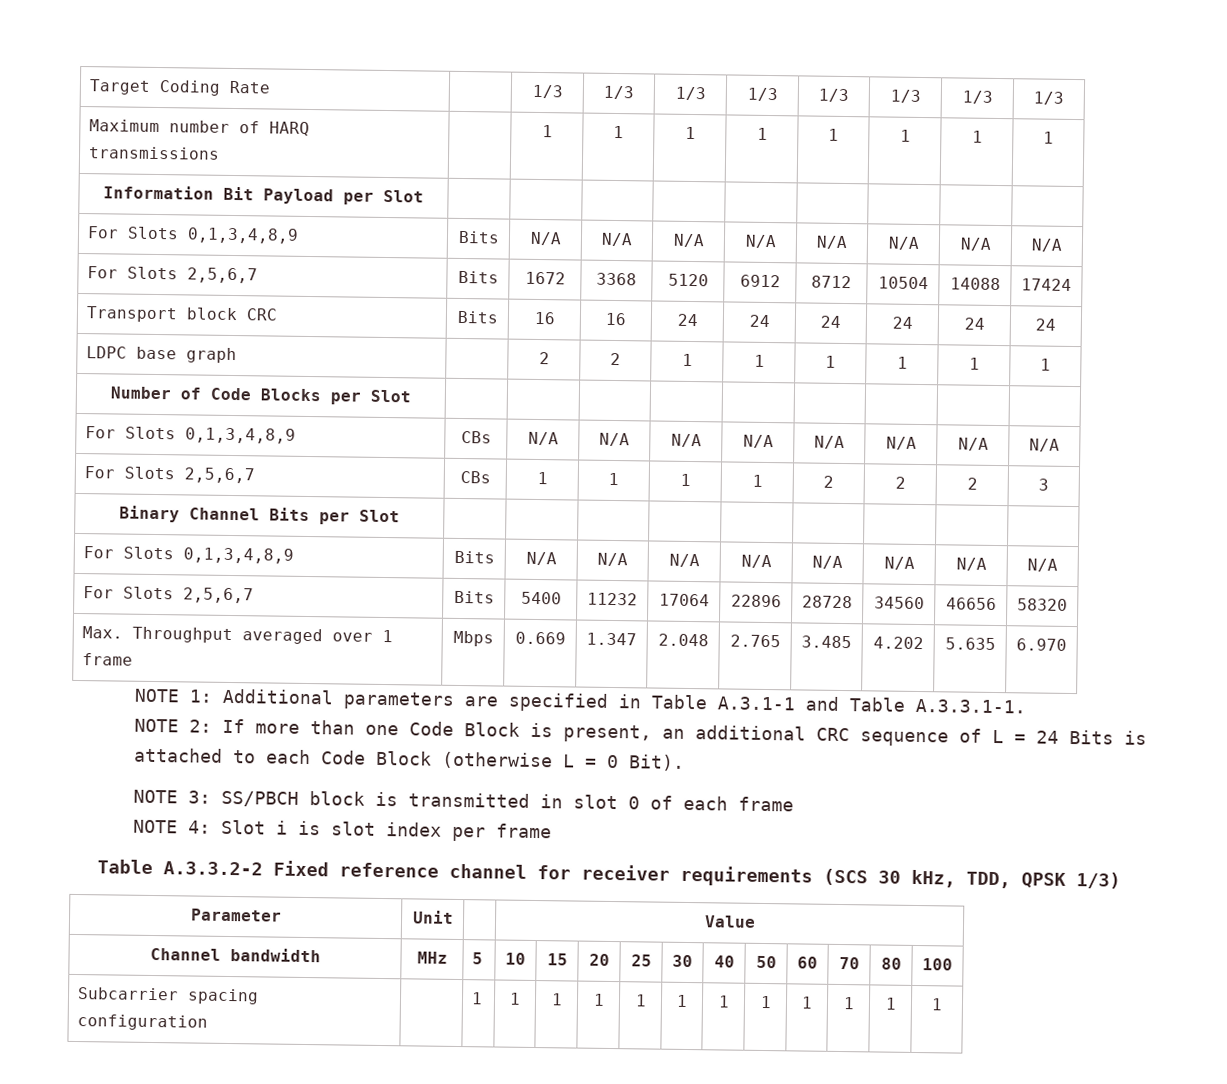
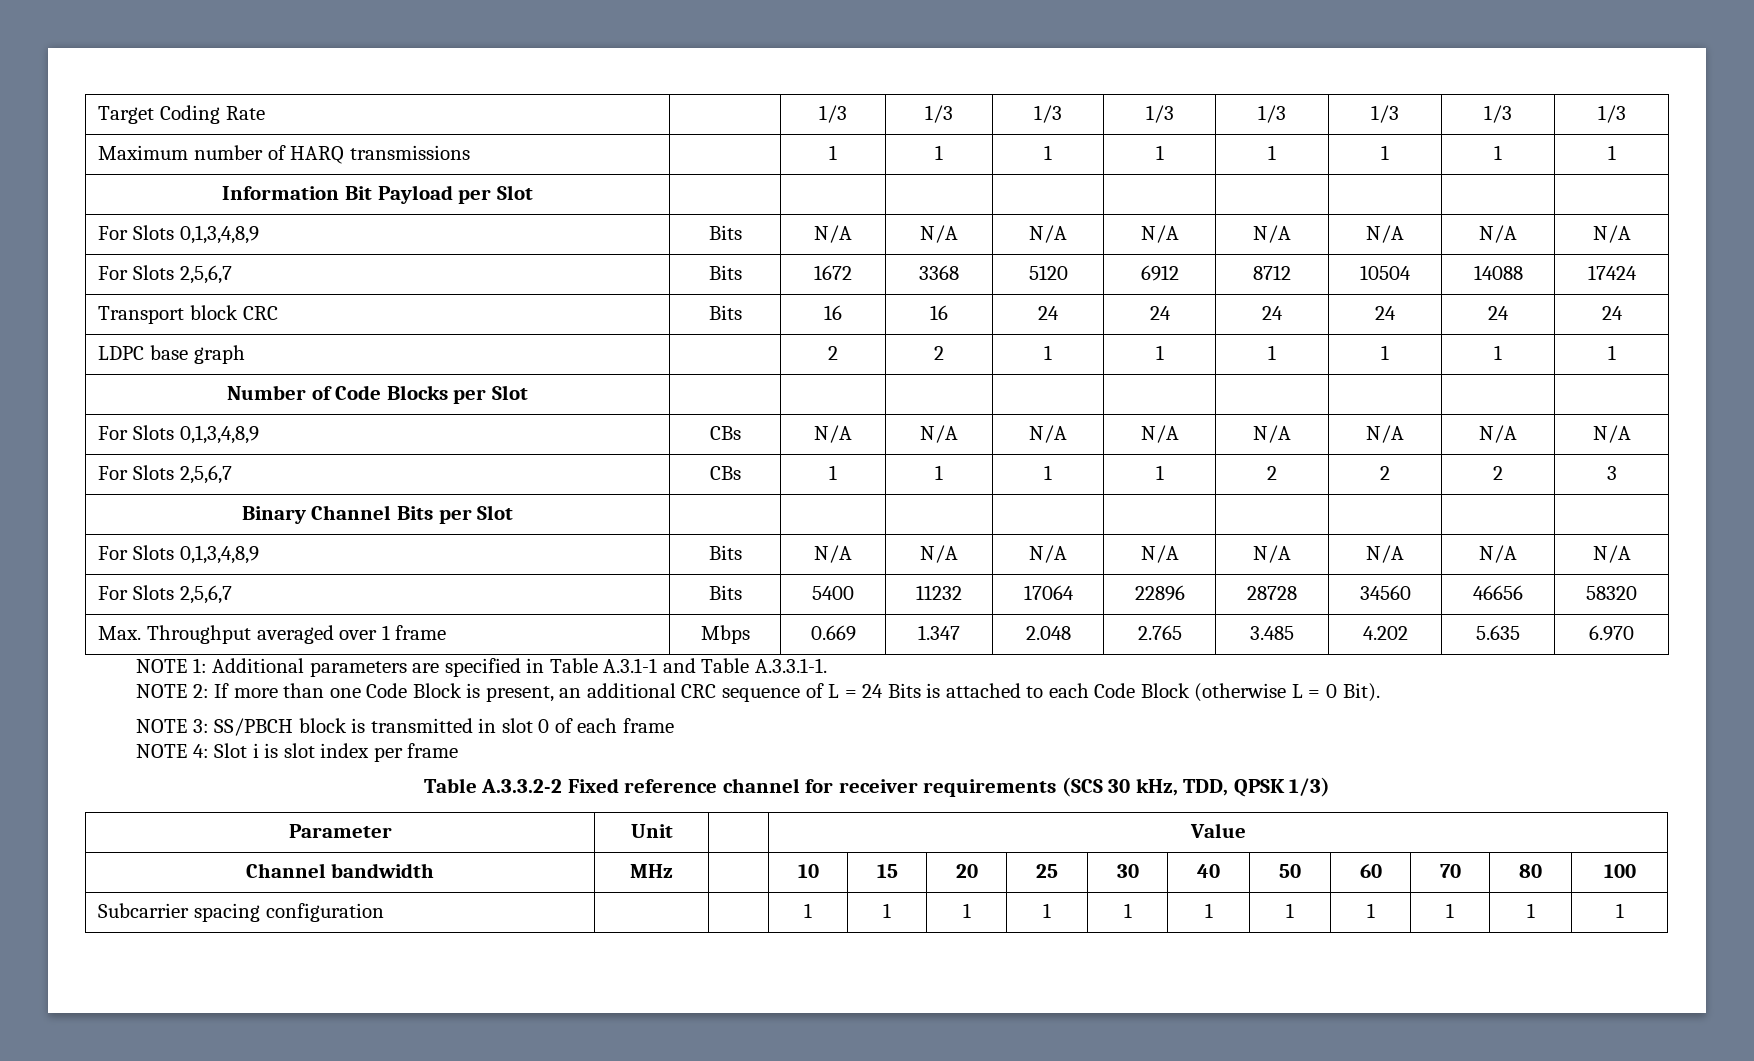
- Channel bandwidth | MHz | 5 | 10 | 15 | 20 | 25 | 30 | 40 | 50 | 60 | 70 | 80 | 100
+ Channel bandwidth | MHz | | 10 | 15 | 20 | 25 | 30 | 40 | 50 | 60 | 70 | 80 | 100
- Subcarrier spacing configuration | | 1 | 1 | 1 | 1 | 1 | 1 | 1 | 1 | 1 | 1 | 1 | 1
+ Subcarrier spacing configuration | | | 1 | 1 | 1 | 1 | 1 | 1 | 1 | 1 | 1 | 1 | 1

